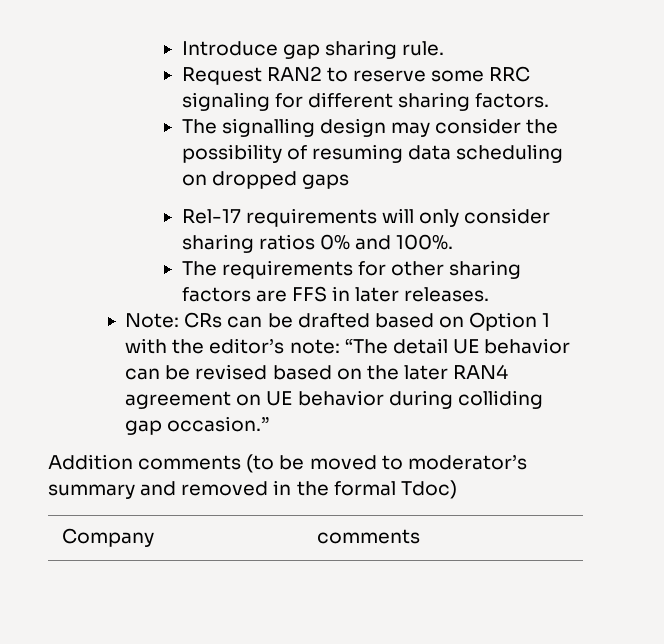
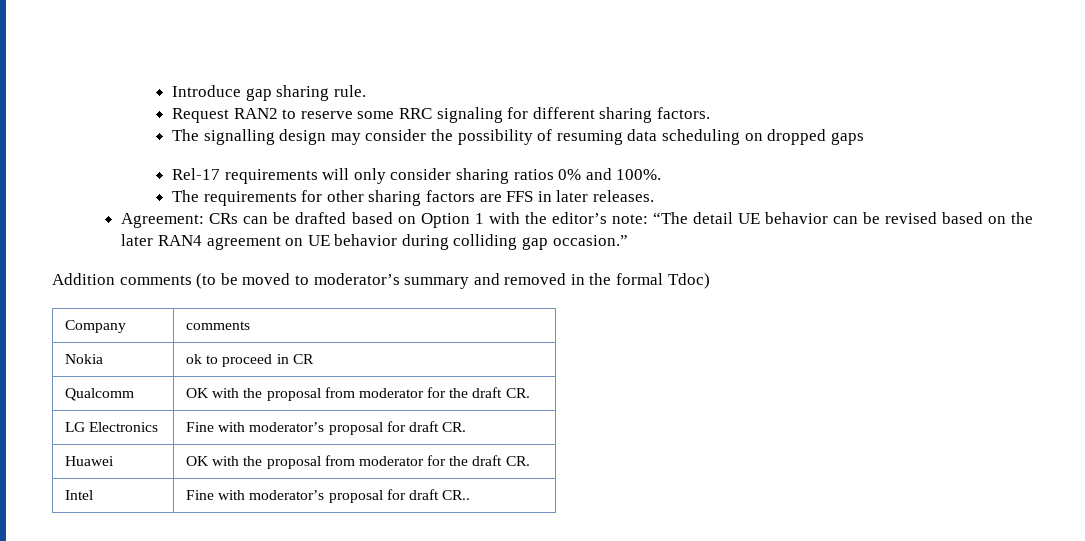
- Note: CRs can be drafted based on Option 1 with the editor’s note: “The detail UE behavior can be revised based on the later RAN4 agreement on UE behavior during colliding gap occasion.”
+ Agreement: CRs can be drafted based on Option 1 with the editor’s note: “The detail UE behavior can be revised based on the later RAN4 agreement on UE behavior during colliding gap occasion.”
+ Nokia | ok to proceed in CR
+ Qualcomm | OK with the proposal from moderator for the draft CR.
+ LG Electronics | Fine with moderator’s proposal for draft CR.
+ Huawei | OK with the proposal from moderator for the draft CR.
+ Intel | Fine with moderator’s proposal for draft CR..

